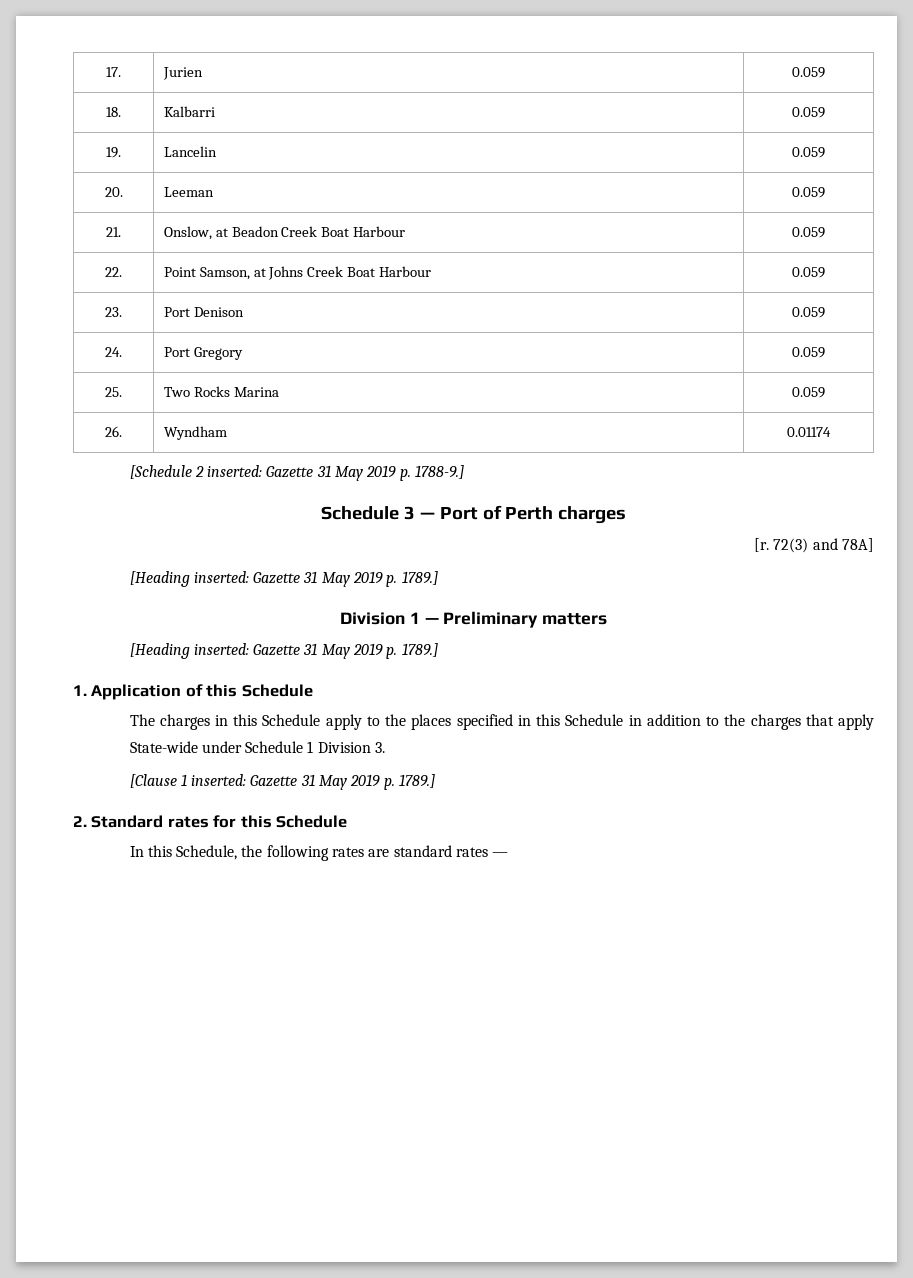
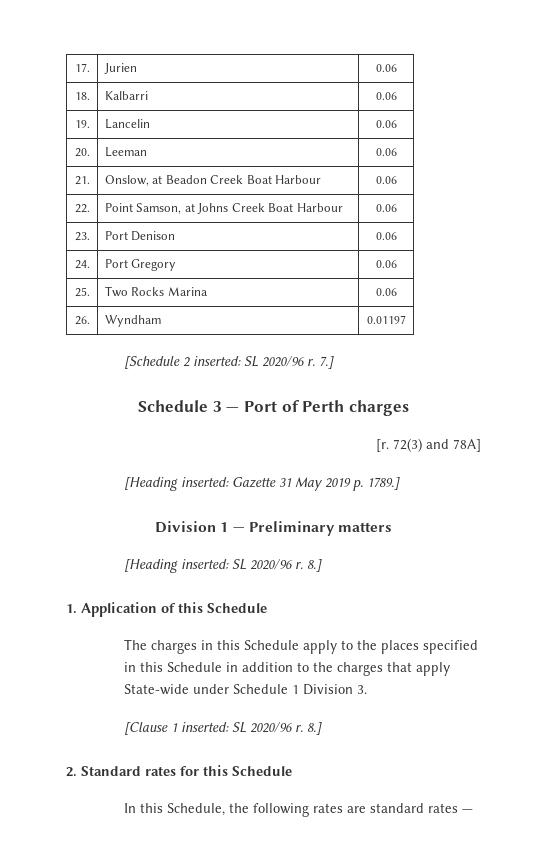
- 17. | Jurien | 0.059
+ 17. | Jurien | 0.06
- 18. | Kalbarri | 0.059
+ 18. | Kalbarri | 0.06
- 19. | Lancelin | 0.059
+ 19. | Lancelin | 0.06
- 20. | Leeman | 0.059
+ 20. | Leeman | 0.06
- 21. | Onslow, at Beadon Creek Boat Harbour | 0.059
+ 21. | Onslow, at Beadon Creek Boat Harbour | 0.06
- 22. | Point Samson, at Johns Creek Boat Harbour | 0.059
+ 22. | Point Samson, at Johns Creek Boat Harbour | 0.06
- 23. | Port Denison | 0.059
+ 23. | Port Denison | 0.06
- 24. | Port Gregory | 0.059
+ 24. | Port Gregory | 0.06
- 25. | Two Rocks Marina | 0.059
+ 25. | Two Rocks Marina | 0.06
- 26. | Wyndham | 0.01174
+ 26. | Wyndham | 0.01197
- [Schedule 2 inserted: Gazette 31 May 2019 p. 1788-9.]
+ [Schedule 2 inserted: SL 2020/96 r. 7.]
  Division 1 — Preliminary matters
- [Heading inserted: Gazette 31 May 2019 p. 1789.]
+ [Heading inserted: SL 2020/96 r. 8.]
- [Clause 1 inserted: Gazette 31 May 2019 p. 1789.]
+ [Clause 1 inserted: SL 2020/96 r. 8.]

